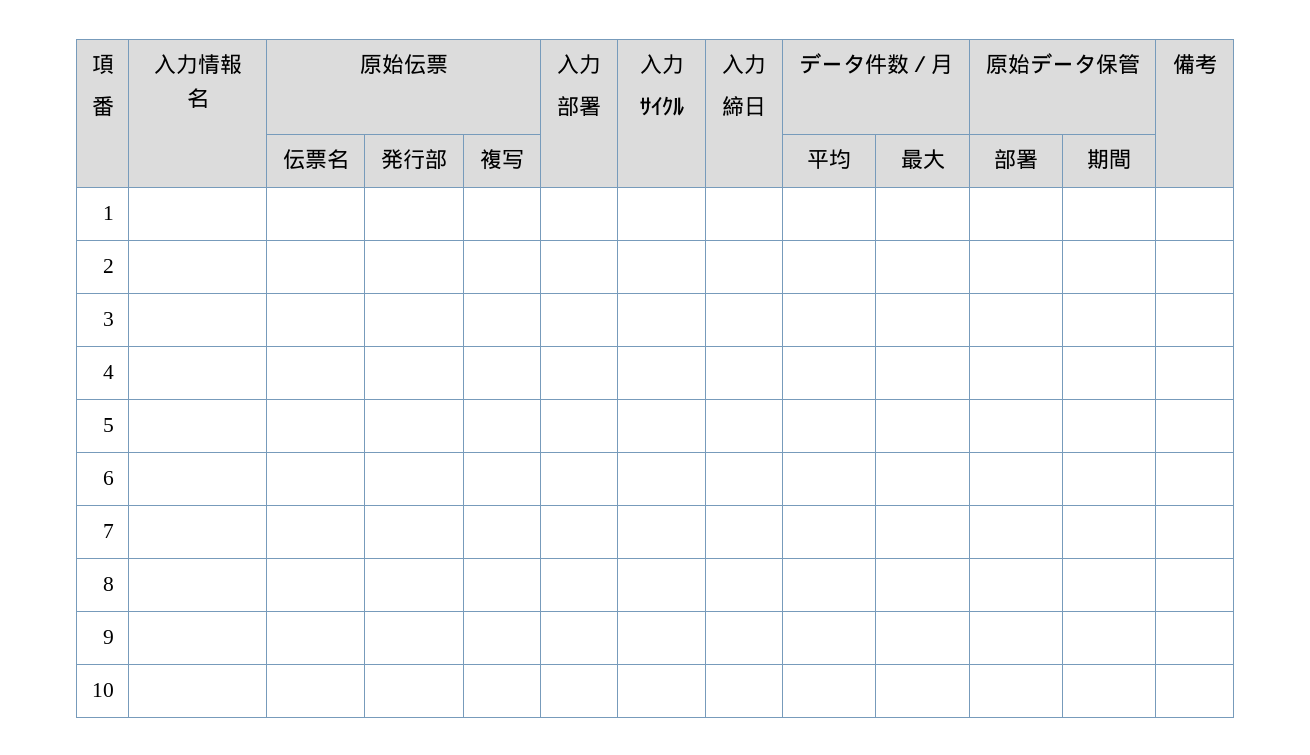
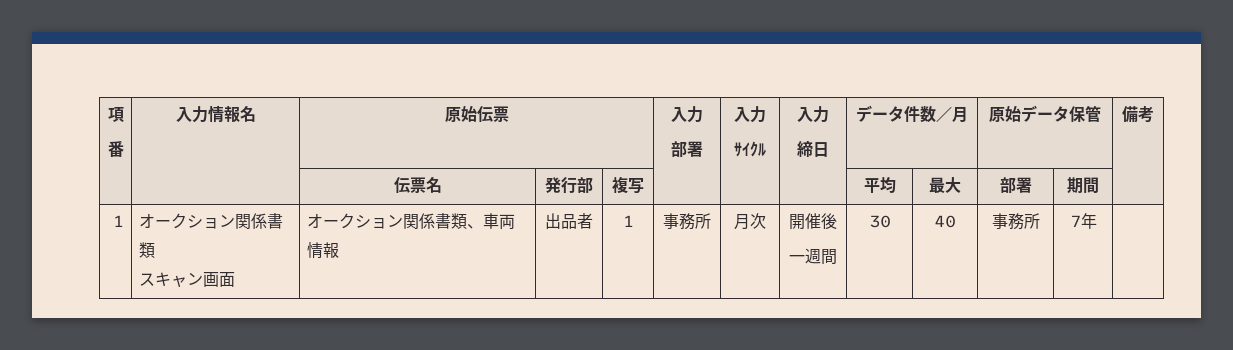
- 1 | | | | | | | | | | | |
- 2 | | | | | | | | | | | |
- 3 | | | | | | | | | | | |
- 4 | | | | | | | | | | | |
- 5 | | | | | | | | | | | |
- 6 | | | | | | | | | | | |
- 7 | | | | | | | | | | | |
- 8 | | | | | | | | | | | |
- 9 | | | | | | | | | | | |
- 10 | | | | | | | | | | | |
+ 1 | オークション関係書類
+ スキャン画面 | オークション関係書類、車両情報 | 出品者 | 1 | 事務所 | 月次 | 開催後
+ 一週間 | 30 | 40 | 事務所 | 7年 |

